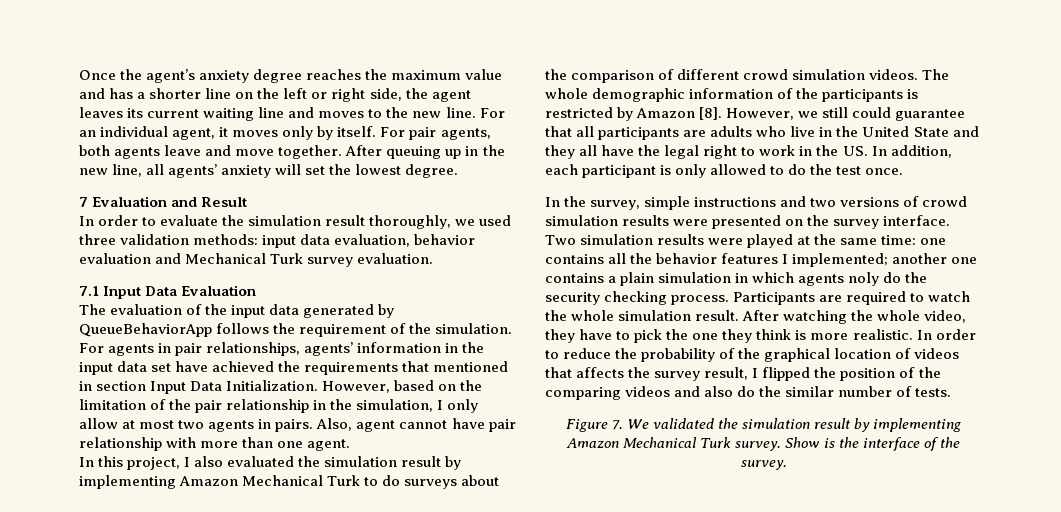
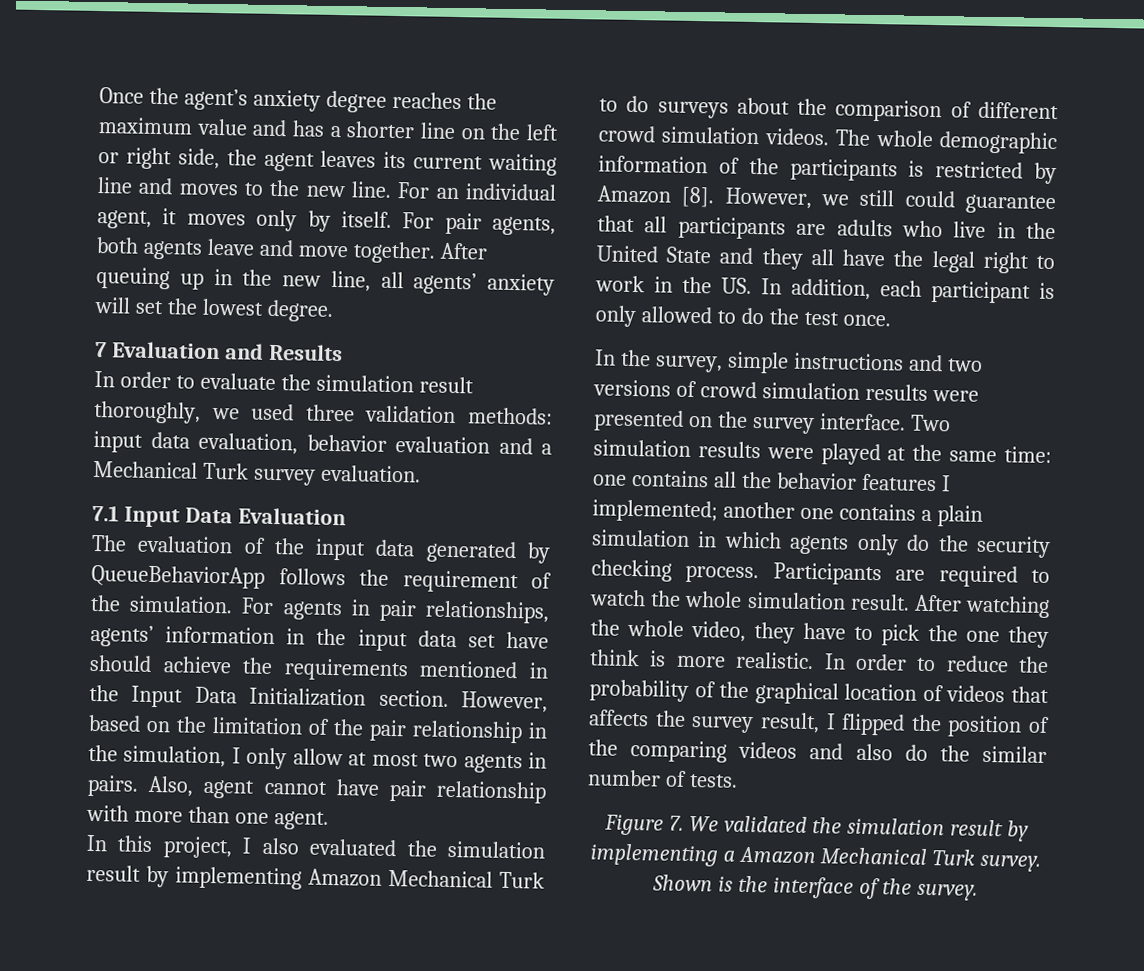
- 7 Evaluation and Result
+ 7 Evaluation and Results
- In order to evaluate the simulation result thoroughly, we used three validation methods: input data evaluation, behavior evaluation and Mechanical Turk survey evaluation.
+ In order to evaluate the simulation result thoroughly, we used three validation methods: input data evaluation, behavior evaluation and a Mechanical Turk survey evaluation.
- For agents in pair relationships, agents’ information in the input data set have achieved the requirements that mentioned in section Input Data Initialization.
+ For agents in pair relationships, agents’ information in the input data set have should achieve the requirements mentioned in the Input Data Initialization section.
- Two simulation results were played at the same time: one contains all the behavior features I implemented; another one contains a plain simulation in which agents noly do the security checking process.
+ Two simulation results were played at the same time: one contains all the behavior features I implemented; another one contains a plain simulation in which agents only do the security checking process.
- Figure 7. We validated the simulation result by implementing Amazon Mechanical Turk survey.
+ Figure 7. We validated the simulation result by implementing a Amazon Mechanical Turk survey.
- Show is the interface of the survey.
+ Shown is the interface of the survey.

